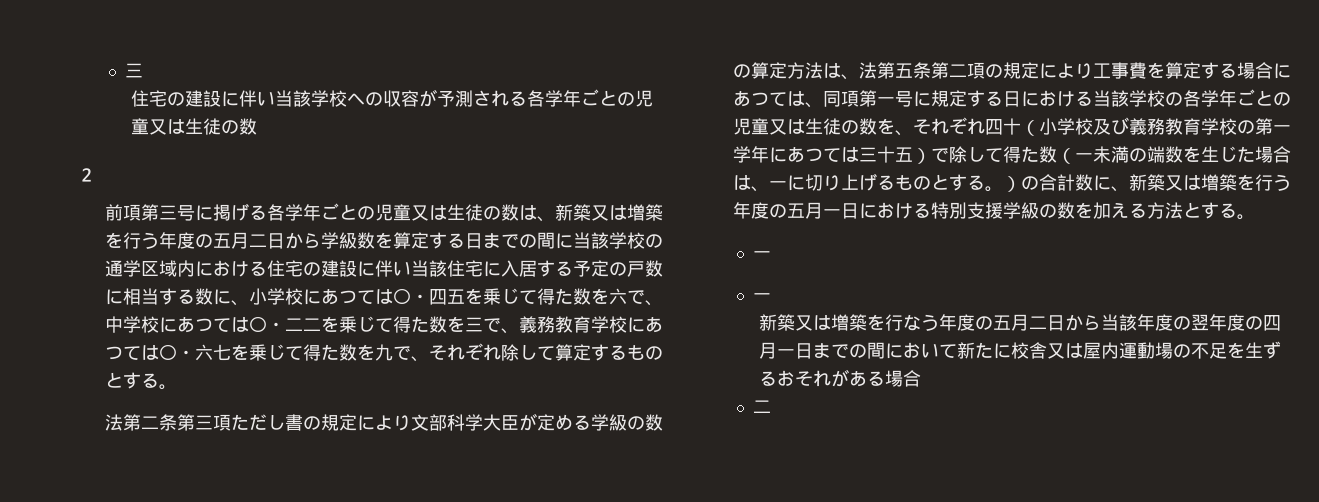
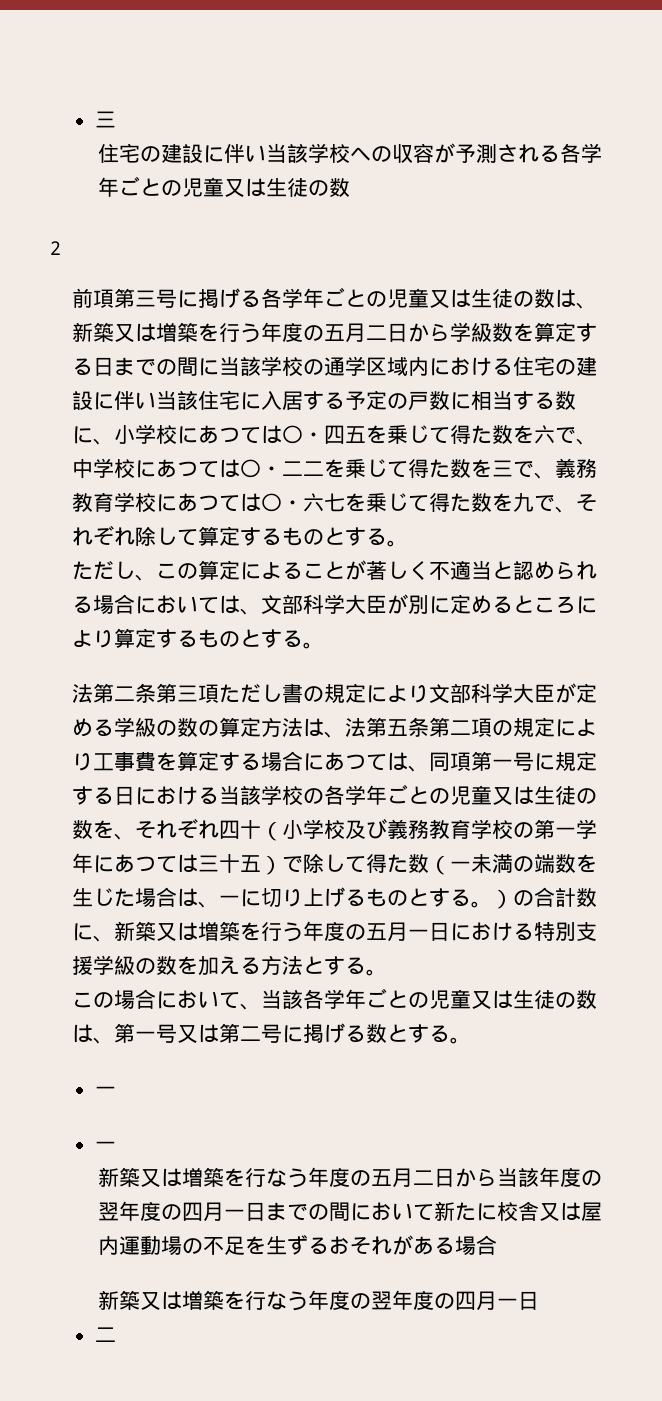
+ ただし、この算定によることが著しく不適当と認められる場合においては、文部科学大臣が別に定めるところにより算定するものとする。
+ この場合において、当該各学年ごとの児童又は生徒の数は、第一号又は第二号に掲げる数とする。
+ 新築又は増築を行なう年度の翌年度の四月一日

